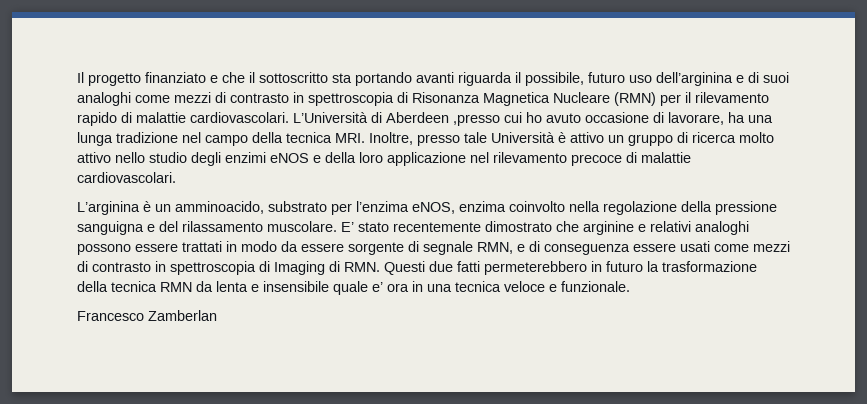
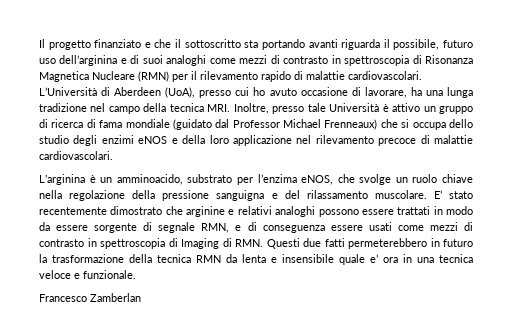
- L’Università di Aberdeen ,presso cui ho avuto occasione di lavorare, ha una lunga tradizione nel campo della tecnica MRI. Inoltre, presso tale Università è attivo un gruppo di ricerca molto attivo nello studio degli enzimi eNOS e della loro applicazione nel rilevamento precoce di malattie cardiovascolari.
+ L’Università di Aberdeen (UoA), presso cui ho avuto occasione di lavorare, ha una lunga tradizione nel campo della tecnica MRI. Inoltre, presso tale Università è attivo un gruppo di ricerca di fama mondiale (guidato dal Professor Michael Frenneaux) che si occupa dello studio degli enzimi eNOS e della loro applicazione nel rilevamento precoce di malattie cardiovascolari.
- L’arginina è un amminoacido, substrato per l’enzima eNOS, enzima coinvolto nella regolazione della pressione sanguigna e del rilassamento muscolare.
+ L’arginina è un amminoacido, substrato per l’enzima eNOS, che svolge un ruolo chiave nella regolazione della pressione sanguigna e del rilassamento muscolare.

